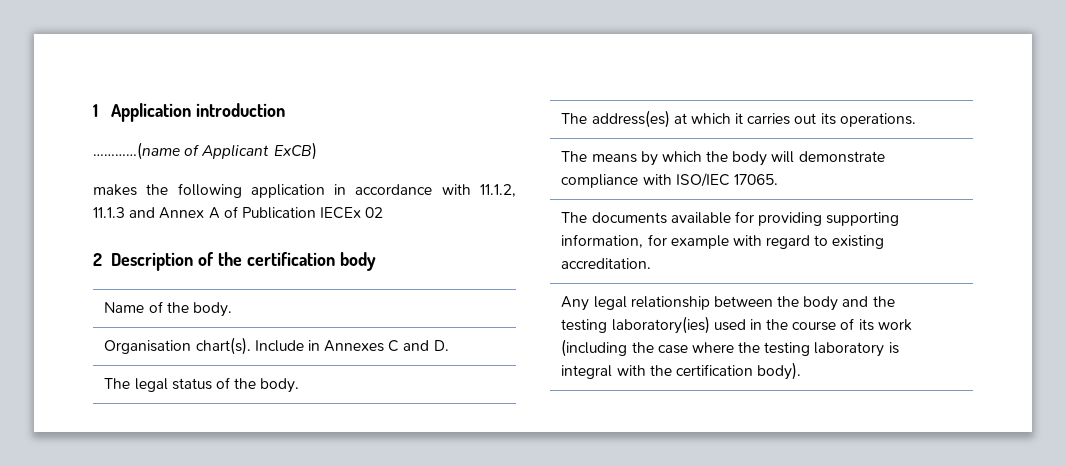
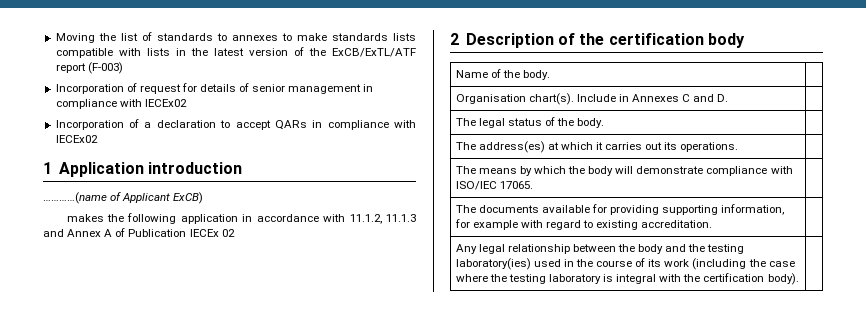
+ Moving the list of standards to annexes to make standards lists compatible with lists in the latest version of the ExCB/ExTL/ATF report (F-003)
+ Incorporation of request for details of senior management in compliance with IECEx02
+ Incorporation of a declaration to accept QARs in compliance with IECEx02

